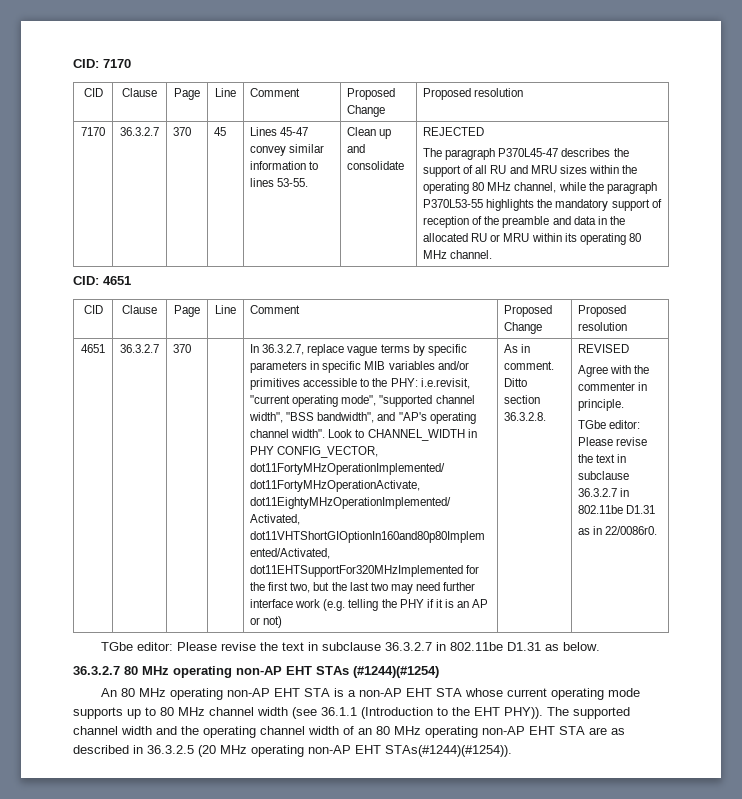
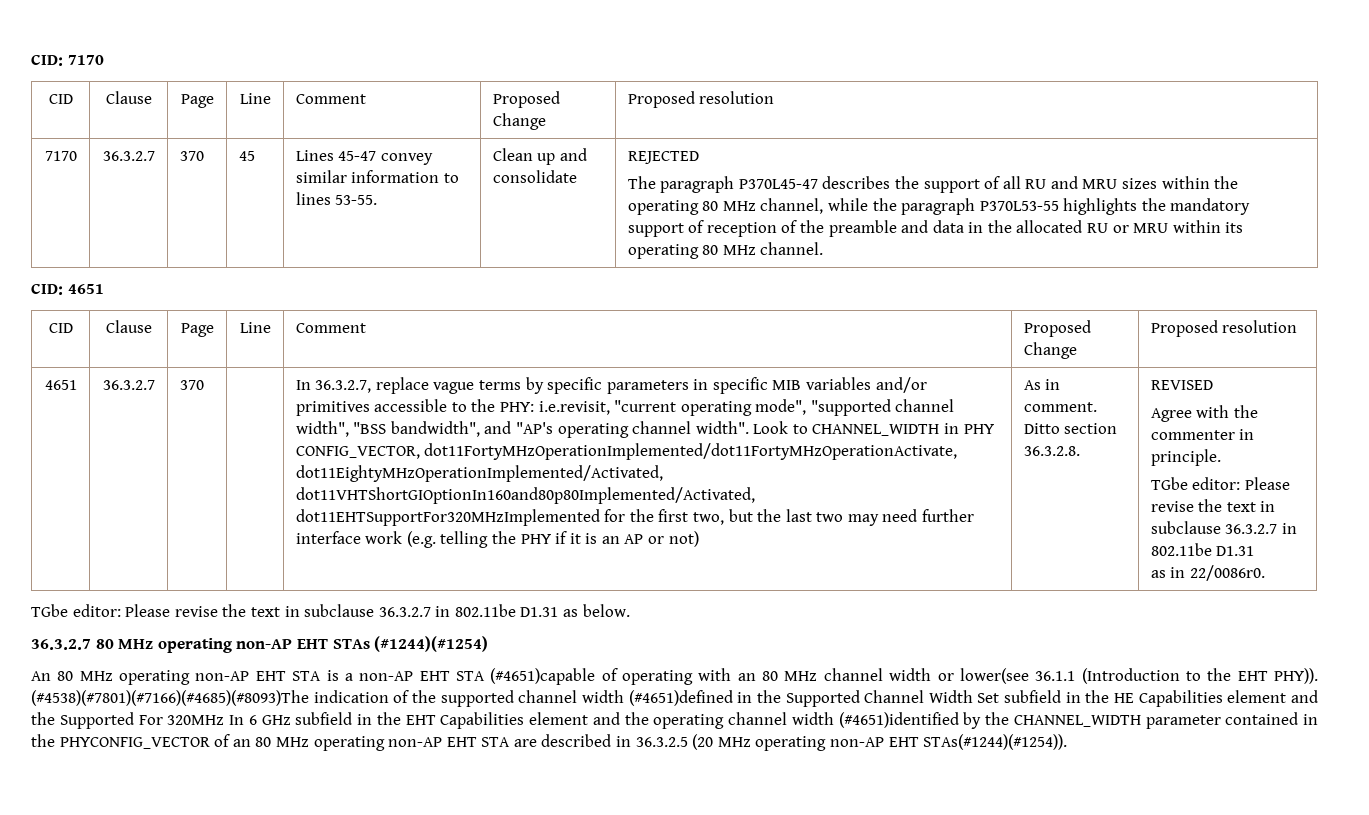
- An 80 MHz operating non-AP EHT STA is a non-AP EHT STA whose current operating mode supports up to 80 MHz channel width (see 36.1.1 (Introduction to the EHT PHY)).
+ An 80 MHz operating non-AP EHT STA is a non-AP EHT STA (#4651)capable of operating with an 80 MHz channel width or lower(see 36.1.1 (Introduction to the EHT PHY)).
- The supported channel width and the operating channel width of an 80 MHz operating non-AP EHT STA are as described in 36.3.2.5 (20 MHz operating non-AP EHT STAs(#1244)(#1254)).
+ (#4538)(#7801)(#7166)(#4685)(#8093)The indication of the supported channel width (#4651)defined in the Supported Channel Width Set subfield in the HE Capabilities element and the Supported For 320MHz In 6 GHz subfield in the EHT Capabilities element and the operating channel width (#4651)identified by the CHANNEL_WIDTH parameter contained in the PHYCONFIG_VECTOR of an 80 MHz operating non-AP EHT STA are described in 36.3.2.5 (20 MHz operating non-AP EHT STAs(#1244)(#1254)).

